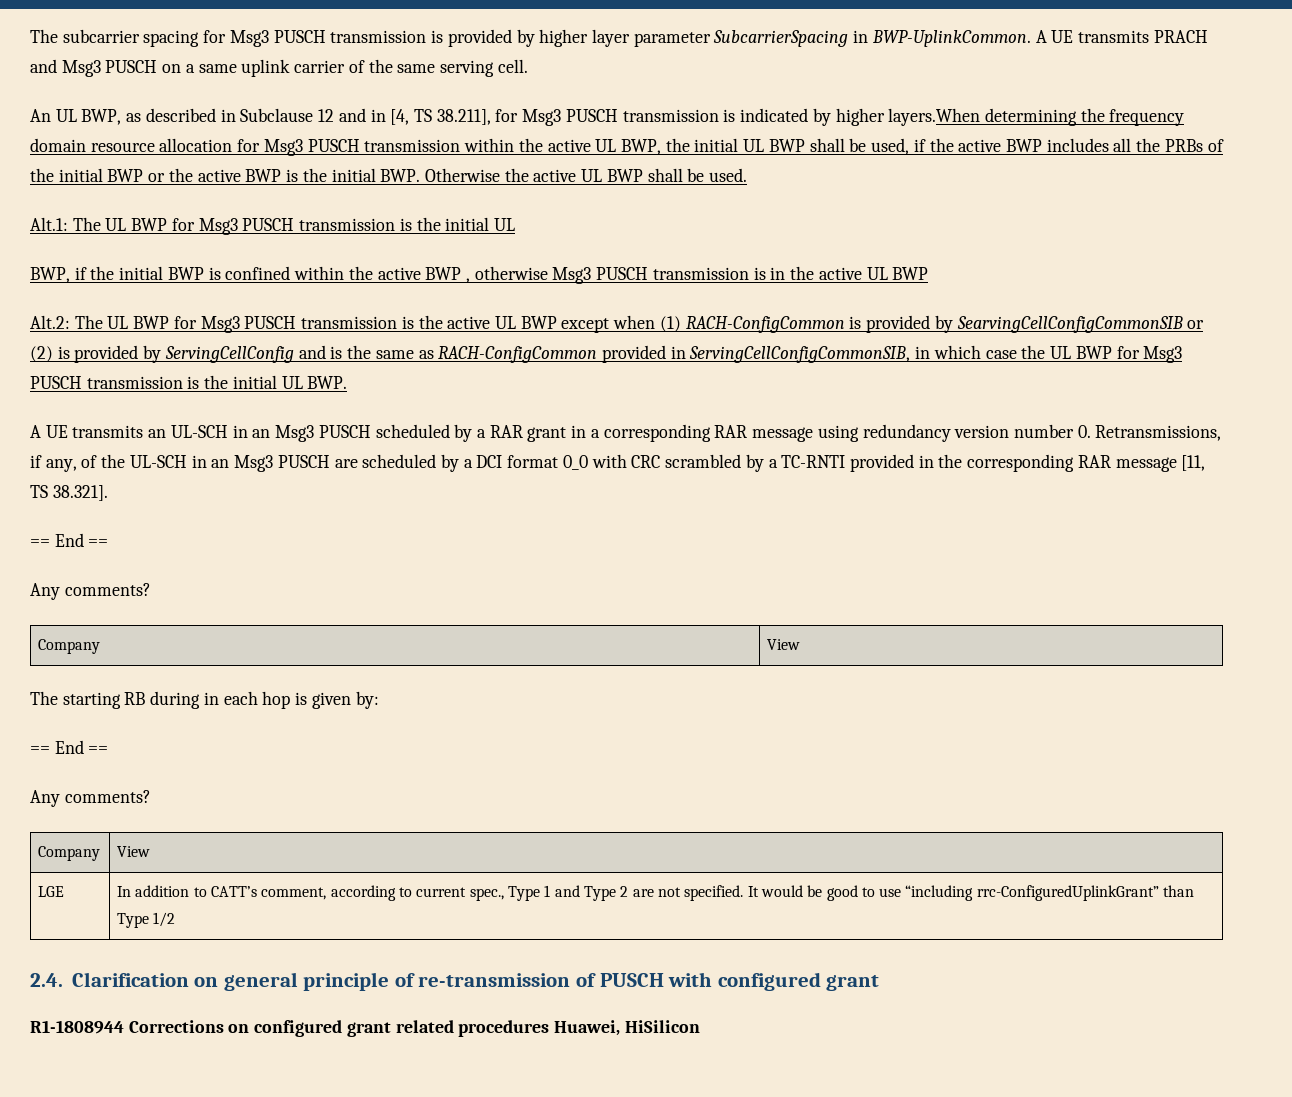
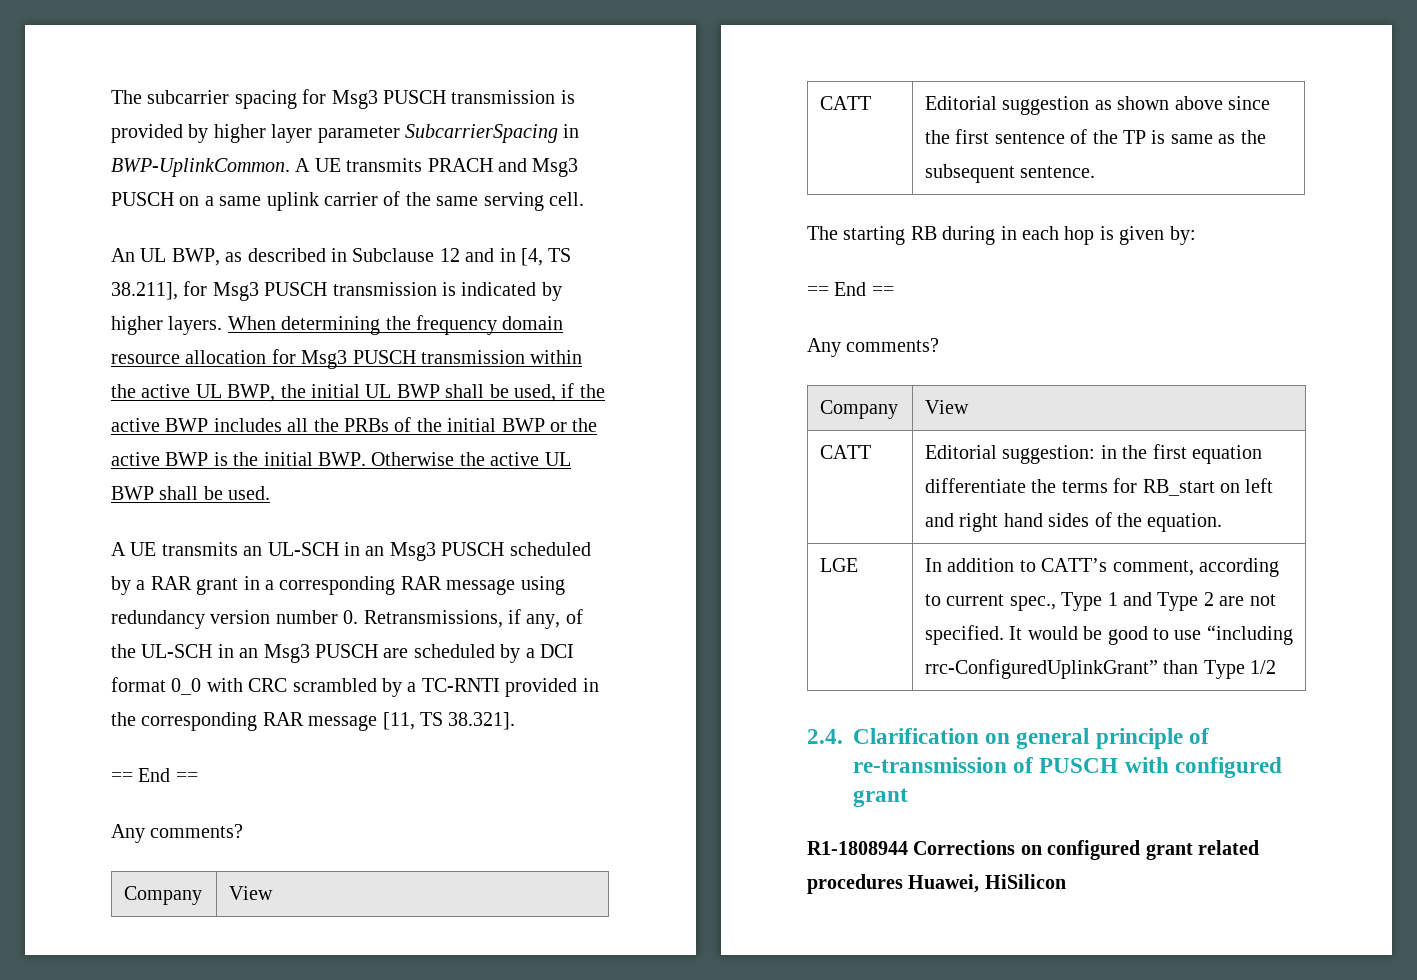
- An UL BWP, as described in Subclause 12 and in [4, TS 38.211], for Msg3 PUSCH transmission is indicated by higher layers.When determining the frequency domain resource allocation for Msg3 PUSCH transmission within the active UL BWP, the initial UL BWP shall be used, if the active BWP includes all the PRBs of the initial BWP or the active BWP is the initial BWP. Otherwise the active UL BWP shall be used.
+ An UL BWP, as described in Subclause 12 and in [4, TS 38.211], for Msg3 PUSCH transmission is indicated by higher layers. When determining the frequency domain resource allocation for Msg3 PUSCH transmission within the active UL BWP, the initial UL BWP shall be used, if the active BWP includes all the PRBs of the initial BWP or the active BWP is the initial BWP. Otherwise the active UL BWP shall be used.
- Alt.1: The UL BWP for Msg3 PUSCH transmission is the initial UL
- BWP, if the initial BWP is confined within the active BWP , otherwise Msg3 PUSCH transmission is in the active UL BWP
- Alt.2: The UL BWP for Msg3 PUSCH transmission is the active UL BWP except when (1) RACH-ConfigCommon is provided by SearvingCellConfigCommonSIB or (2) is provided by ServingCellConfig and is the same as RACH-ConfigCommon provided in ServingCellConfigCommonSIB, in which case the UL BWP for Msg3 PUSCH transmission is the initial UL BWP.
+ CATT | Editorial suggestion as shown above since the first sentence of the TP is same as the subsequent sentence.
+ CATT | Editorial suggestion: in the first equation differentiate the terms for RB_start on left and right hand sides of the equation.

